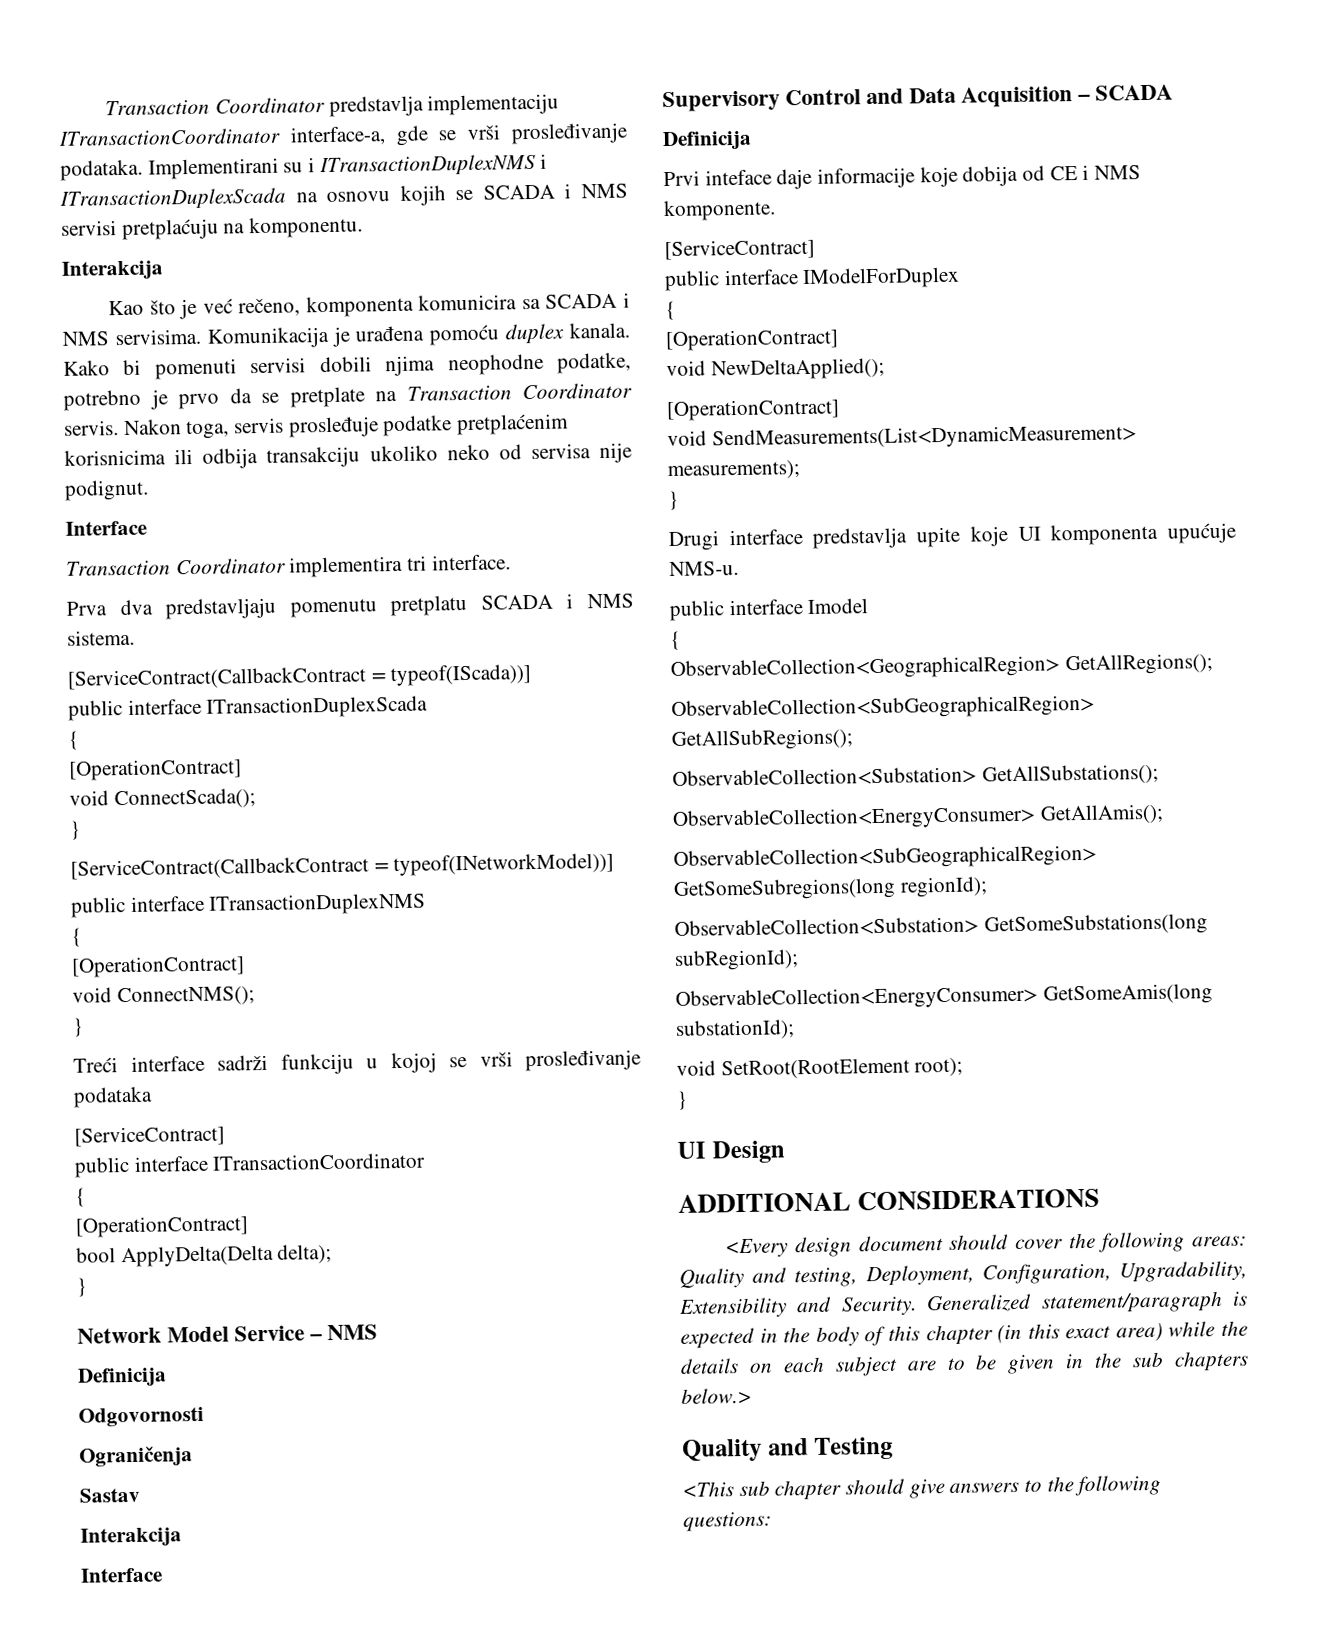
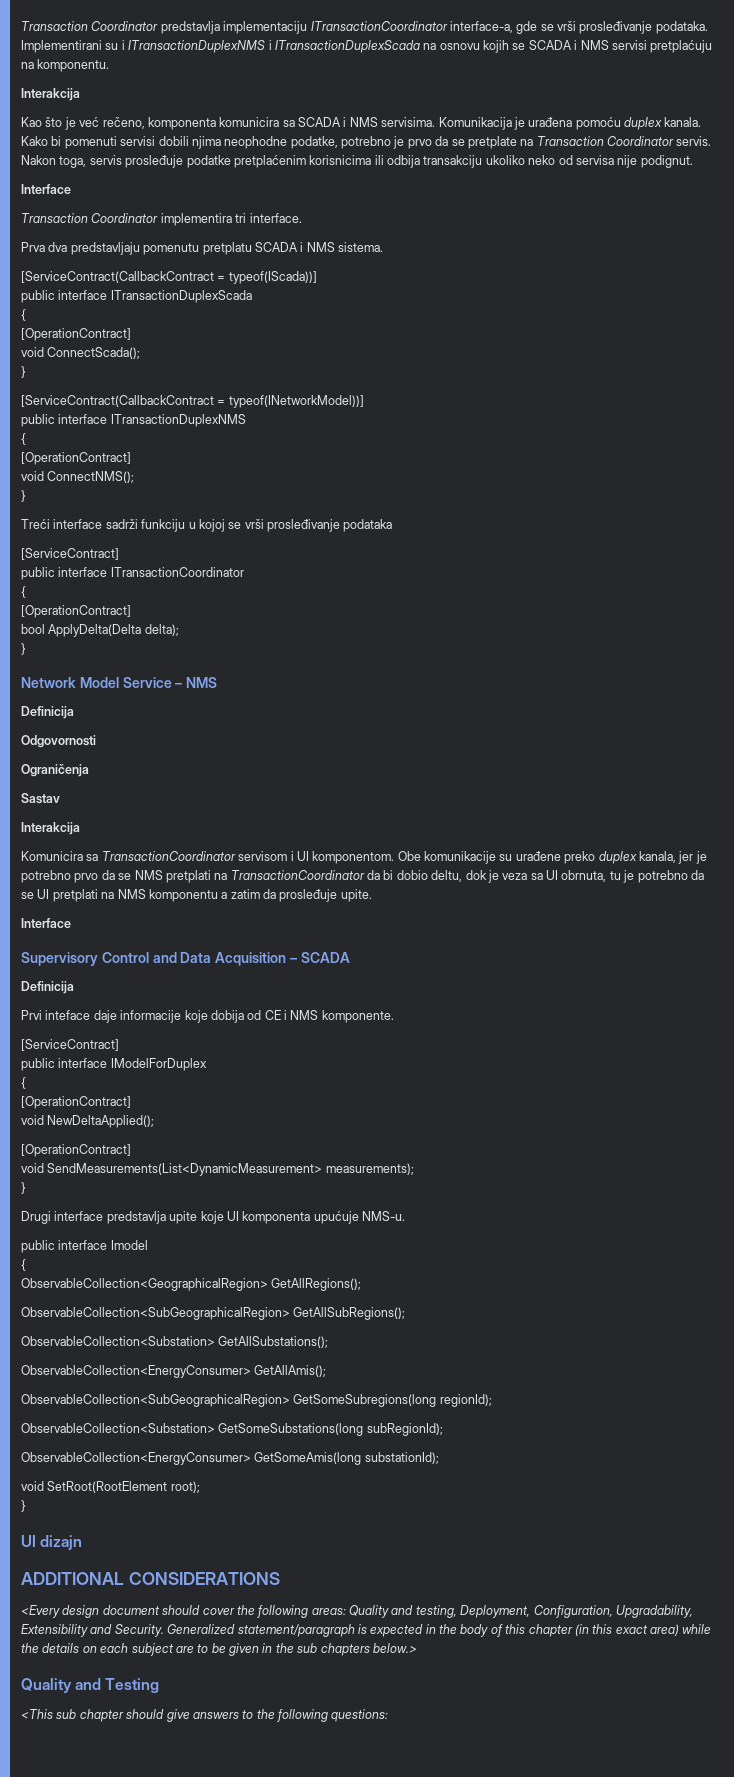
+ Komunicira sa TransactionCoordinator servisom i UI komponentom. Obe komunikacije su urađene preko duplex kanala, jer je potrebno prvo da se NMS pretplati na TransactionCoordinator da bi dobio deltu, dok je veza sa UI obrnuta, tu je potrebno da se UI pretplati na NMS komponentu a zatim da prosleđuje upite.
- UI Design
+ UI dizajn

